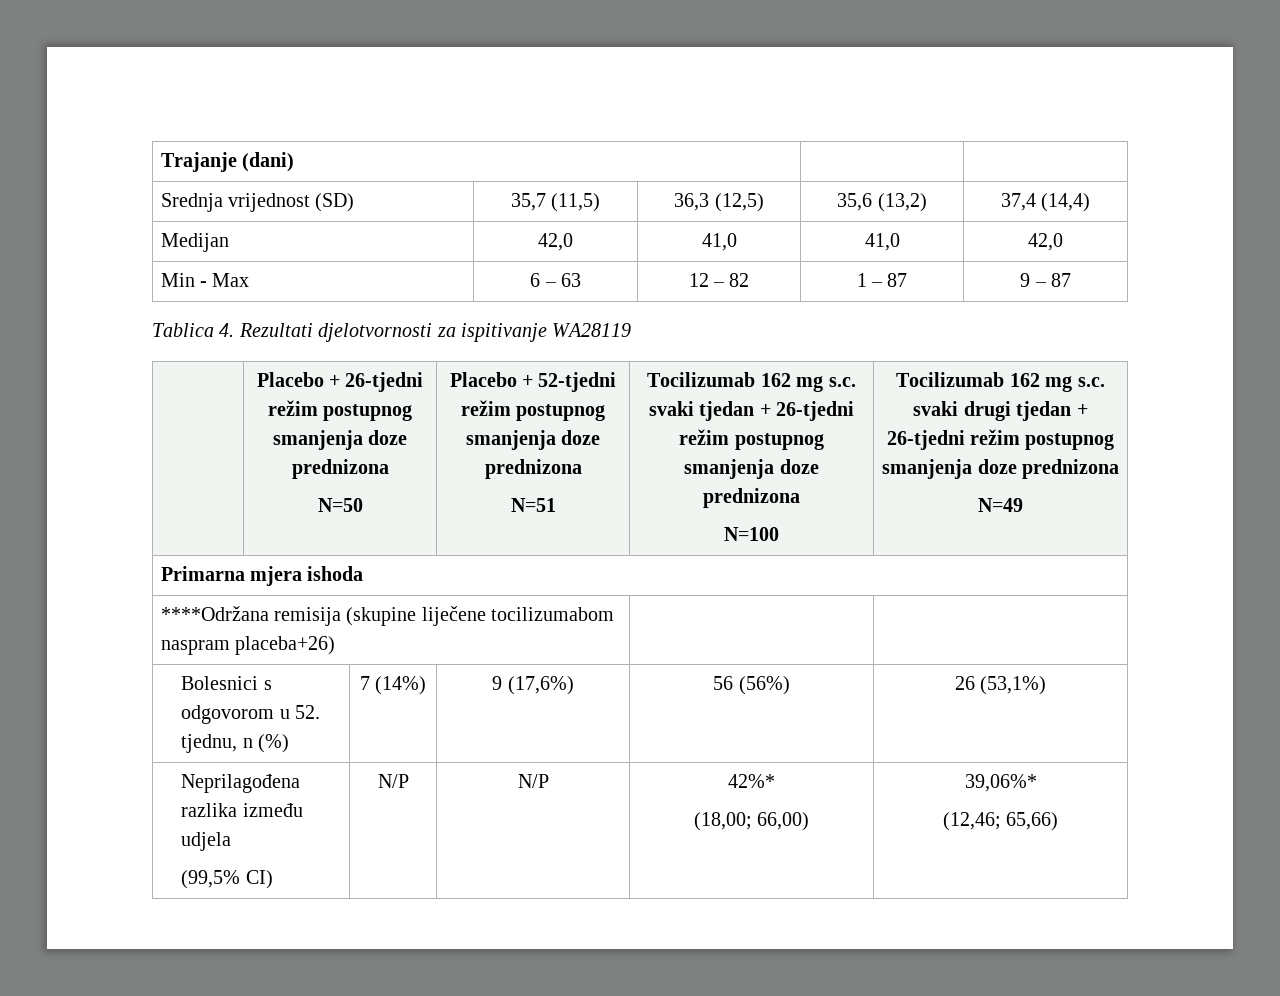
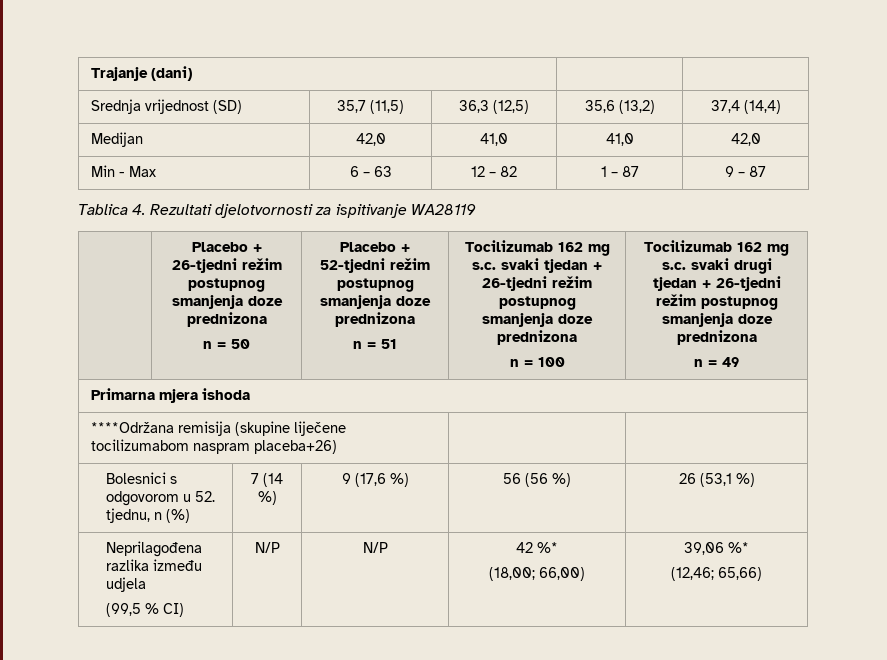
- N=50
+ n = 50
- N=51
+ n = 51
- N=100
+ n = 100
- N=49
+ n = 49
- Bolesnici s odgovorom u 52. tjednu, n (%) | 7 (14%) | 9 (17,6%) | 56 (56%) | 26 (53,1%)
+ Bolesnici s odgovorom u 52. tjednu, n (%) | 7 (14 %) | 9 (17,6 %) | 56 (56 %) | 26 (53,1 %)
  Neprilagođena razlika između udjela
- (99,5% CI) | N/P | N/P | 42%*
- (18,00; 66,00) | 39,06%*
+ (99,5 % CI) | N/P | N/P | 42 %*
+ (18,00; 66,00) | 39,06 %*

